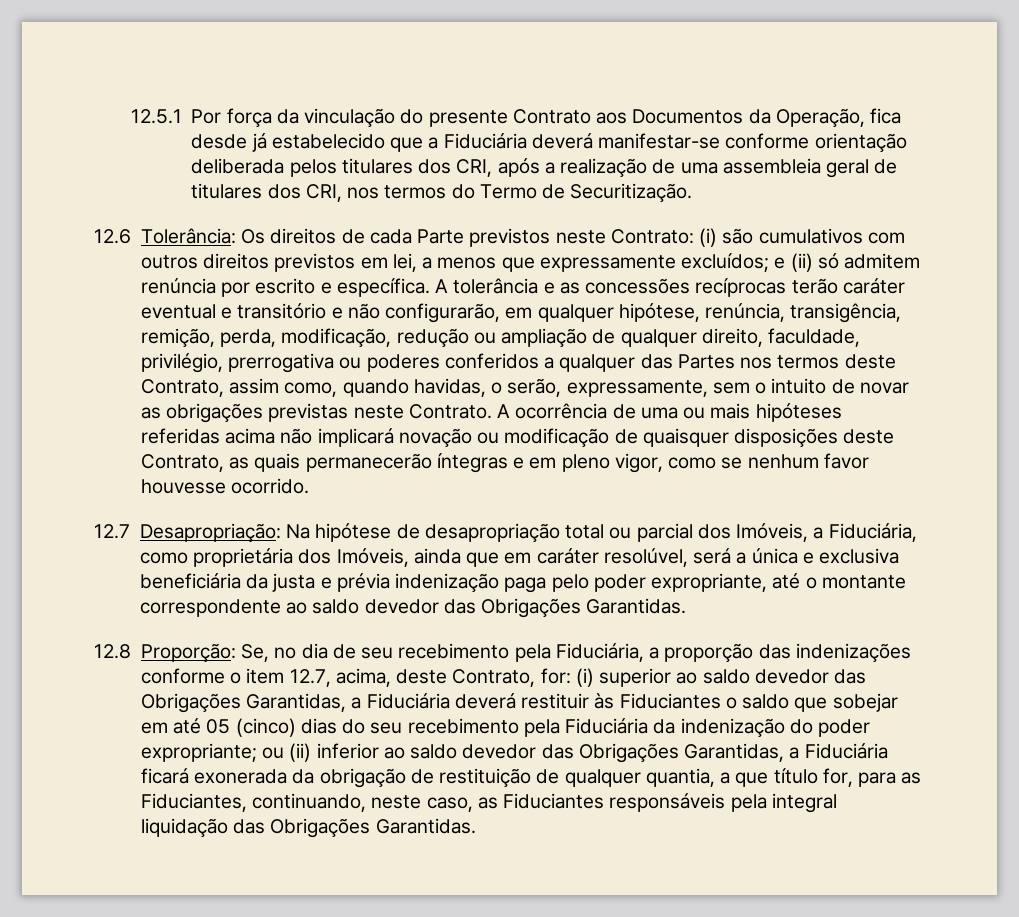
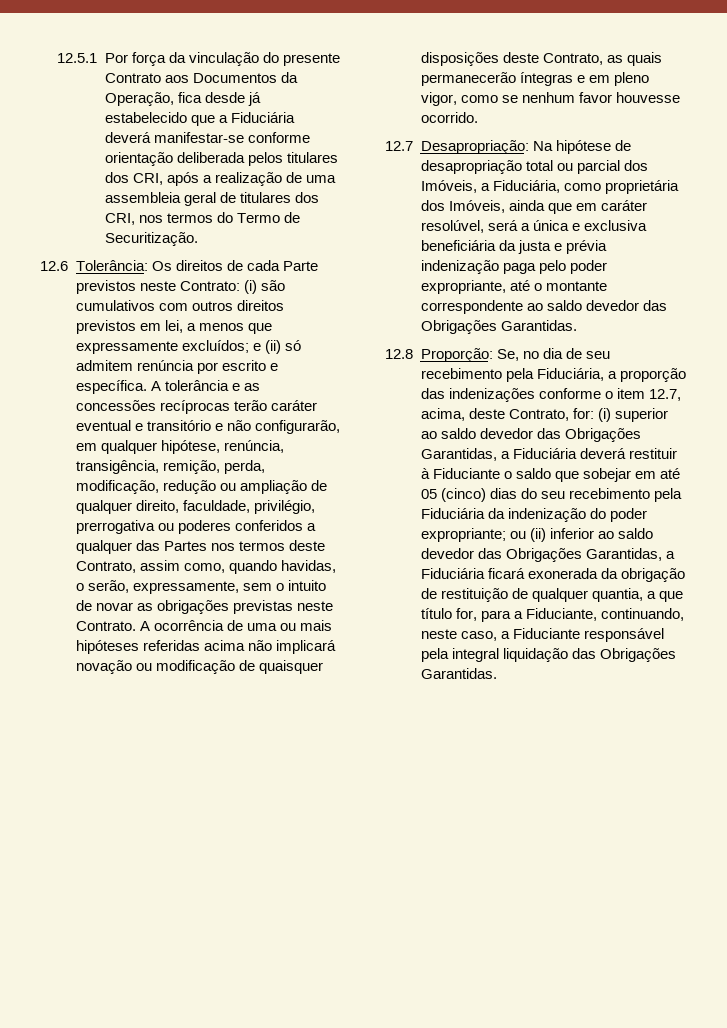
- (i) superior ao saldo devedor das Obrigações Garantidas, a Fiduciária deverá restituir às Fiduciantes o saldo que sobejar em até 05 (cinco) dias do seu recebimento pela Fiduciária da indenização do poder expropriante;
+ (i) superior ao saldo devedor das Obrigações Garantidas, a Fiduciária deverá restituir à Fiduciante o saldo que sobejar em até 05 (cinco) dias do seu recebimento pela Fiduciária da indenização do poder expropriante;
- ou (ii) inferior ao saldo devedor das Obrigações Garantidas, a Fiduciária ficará exonerada da obrigação de restituição de qualquer quantia, a que título for, para as Fiduciantes, continuando, neste caso, as Fiduciantes responsáveis pela integral liquidação das Obrigações Garantidas.
+ ou (ii) inferior ao saldo devedor das Obrigações Garantidas, a Fiduciária ficará exonerada da obrigação de restituição de qualquer quantia, a que título for, para a Fiduciante, continuando, neste caso, a Fiduciante responsável pela integral liquidação das Obrigações Garantidas.

